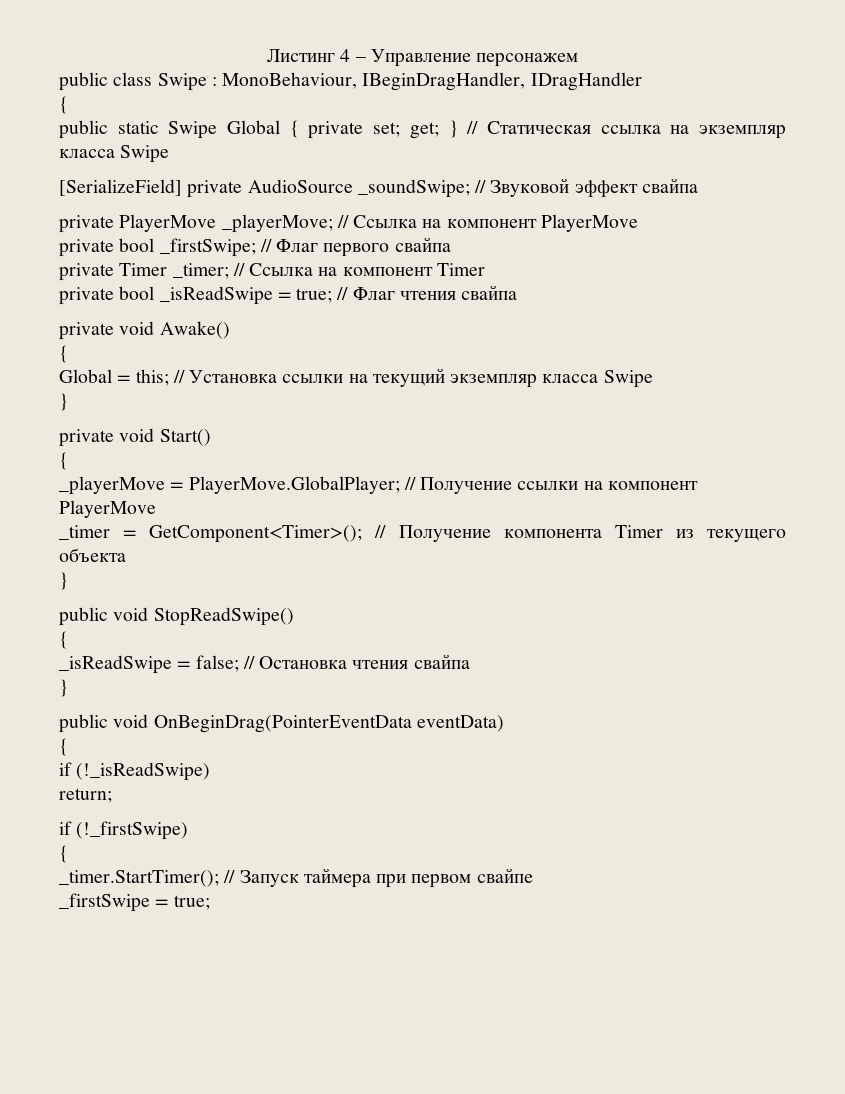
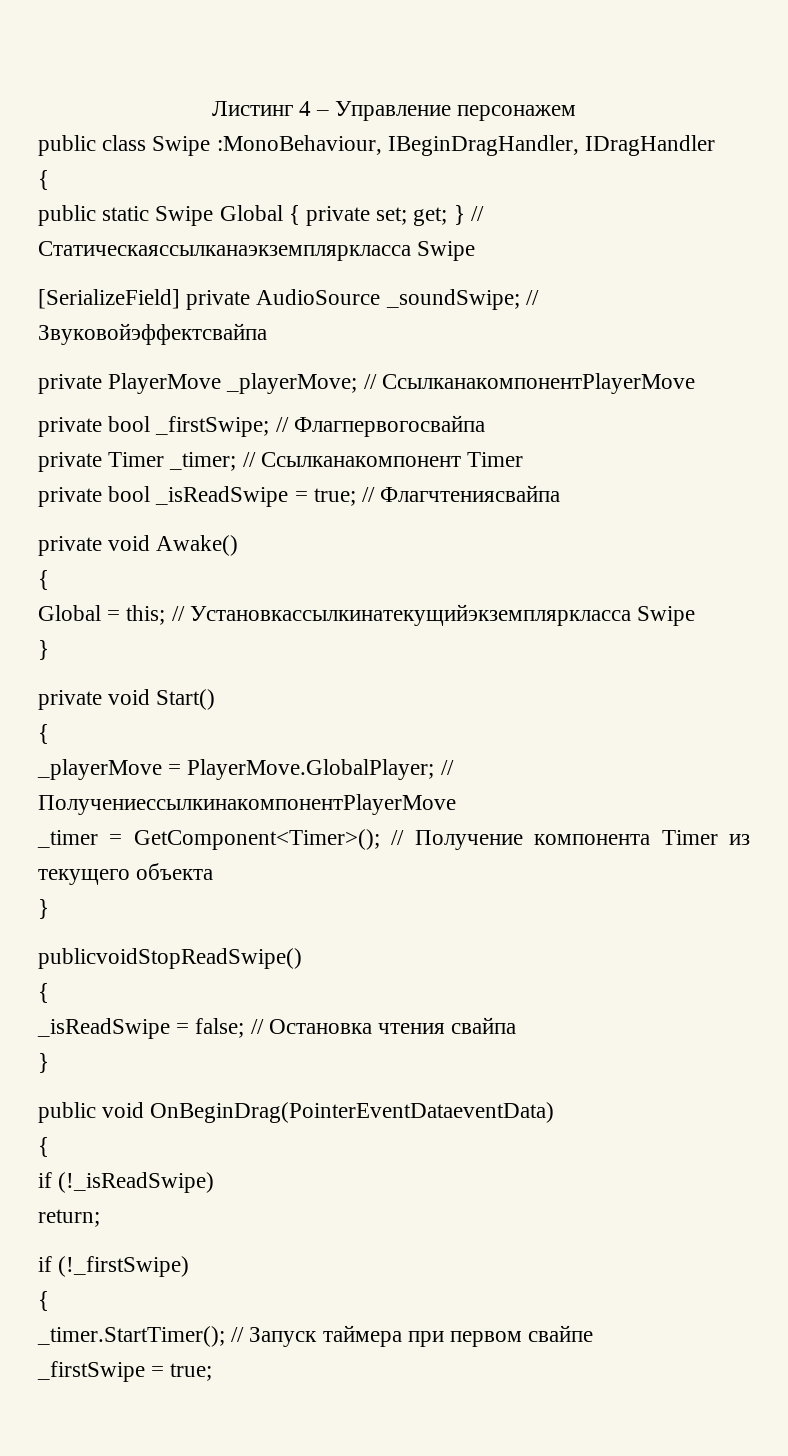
- public class Swipe : MonoBehaviour, IBeginDragHandler, IDragHandler
+ public class Swipe :MonoBehaviour, IBeginDragHandler, IDragHandler
- public static Swipe Global { private set; get; } // Статическая ссылка на экземпляр класса Swipe
+ public static Swipe Global { private set; get; } // Статическаяссылканаэкземпляркласса Swipe
- [SerializeField] private AudioSource _soundSwipe; // Звуковой эффект свайпа
+ [SerializeField] private AudioSource _soundSwipe; // Звуковойэффектсвайпа
- private PlayerMove _playerMove; // Ссылка на компонент PlayerMove
+ private PlayerMove _playerMove; // СсылканакомпонентPlayerMove
- private bool _firstSwipe; // Флаг первого свайпа
+ private bool _firstSwipe; // Флагпервогосвайпа
- private Timer _timer; // Ссылка на компонент Timer
+ private Timer _timer; // Ссылканакомпонент Timer
- private bool _isReadSwipe = true; // Флаг чтения свайпа
+ private bool _isReadSwipe = true; // Флагчтениясвайпа
- Global = this; // Установка ссылки на текущий экземпляр класса Swipe
+ Global = this; // Установкассылкинатекущийэкземпляркласса Swipe
- _playerMove = PlayerMove.GlobalPlayer; // Получение ссылки на компонент PlayerMove
+ _playerMove = PlayerMove.GlobalPlayer; // ПолучениессылкинакомпонентPlayerMove
- public void StopReadSwipe()
+ publicvoidStopReadSwipe()
- public void OnBeginDrag(PointerEventData eventData)
+ public void OnBeginDrag(PointerEventDataeventData)

